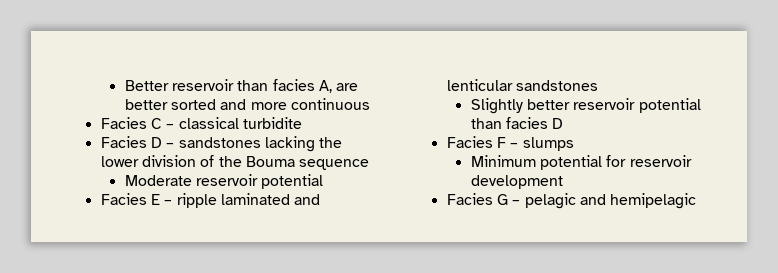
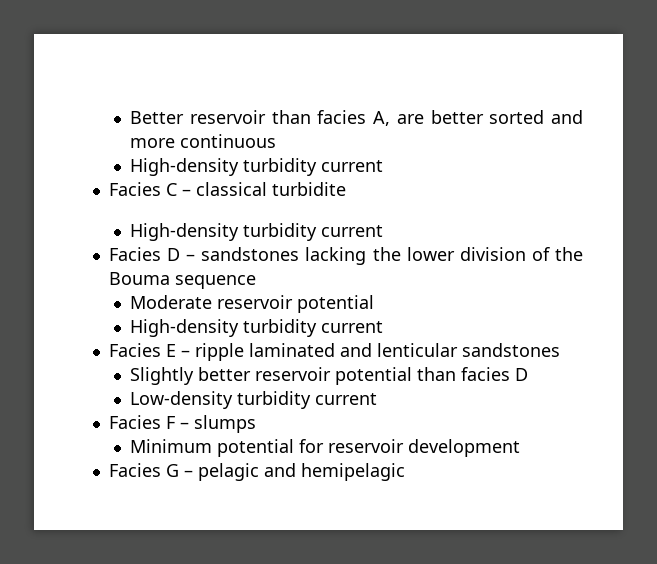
  Better reservoir than facies A, are better sorted and more continuous
+ High-density turbidity current
  Facies C – classical turbidite
+ High-density turbidity current
  Moderate reservoir potential
+ High-density turbidity current
+ Low-density turbidity current

